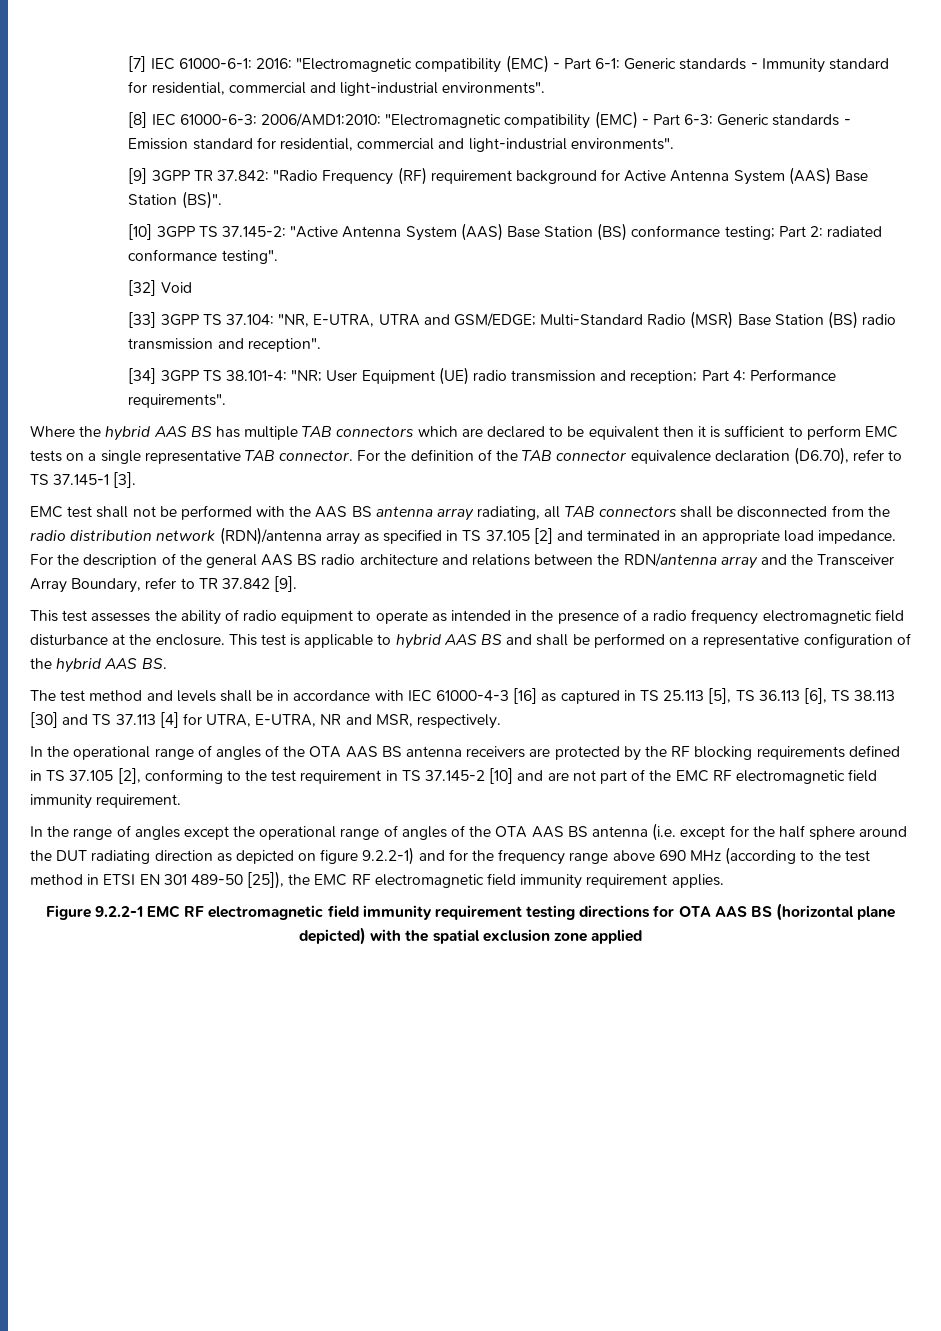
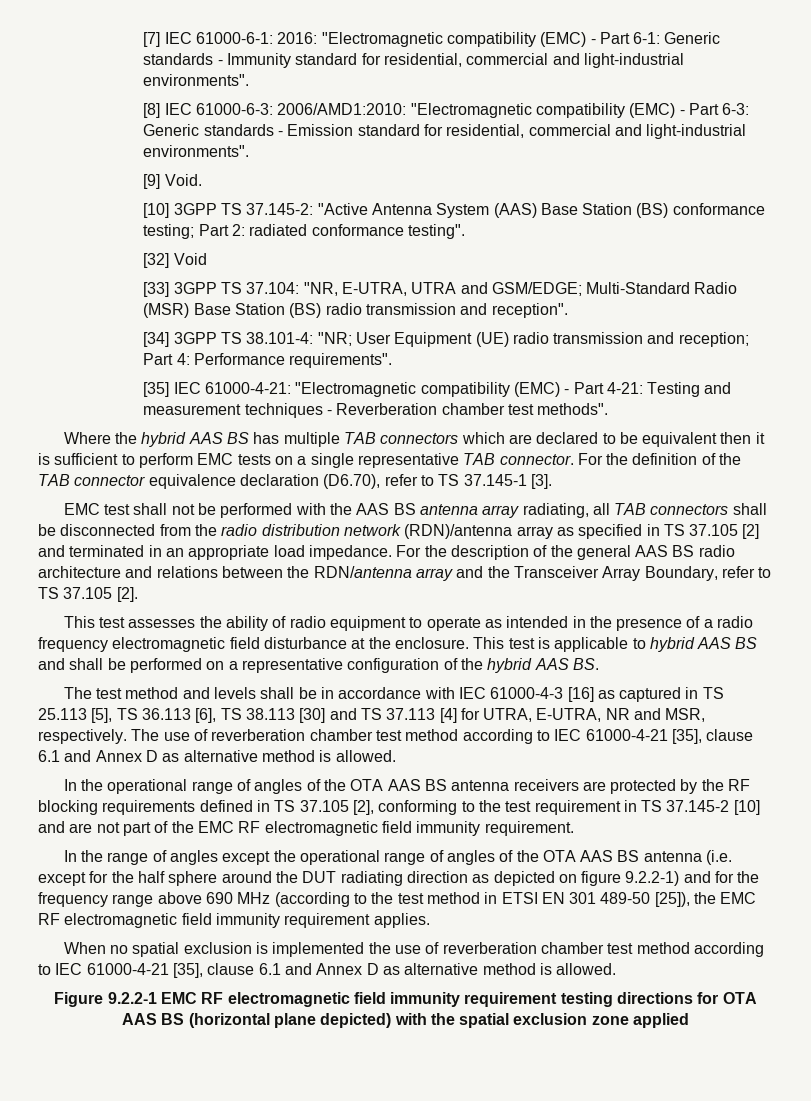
- [9] 3GPP TR 37.842: "Radio Frequency (RF) requirement background for Active Antenna System (AAS) Base Station (BS)".
+ [9] Void.
+ [35] IEC 61000-4-21: "Electromagnetic compatibility (EMC) - Part 4-21: Testing and measurement techniques - Reverberation chamber test methods".
- For the description of the general AAS BS radio architecture and relations between the RDN/antenna array and the Transceiver Array Boundary, refer to TR 37.842 [9].
+ For the description of the general AAS BS radio architecture and relations between the RDN/antenna array and the Transceiver Array Boundary, refer to TS 37.105 [2].
+ The use of reverberation chamber test method according to IEC 61000-4-21 [35], clause 6.1 and Annex D as alternative method is allowed.
+ When no spatial exclusion is implemented the use of reverberation chamber test method according to IEC 61000-4-21 [35], clause 6.1 and Annex D as alternative method is allowed.

